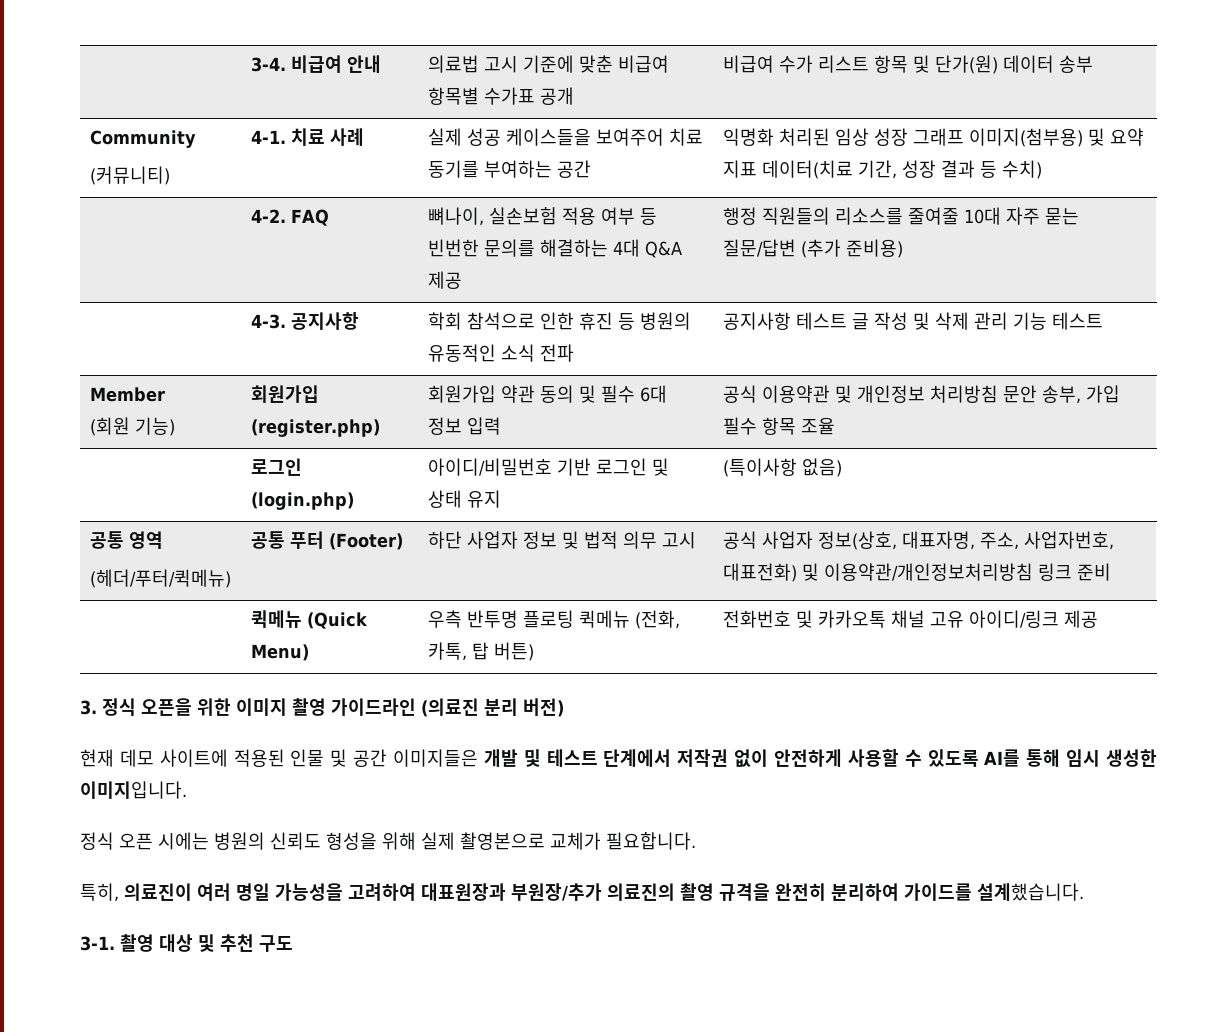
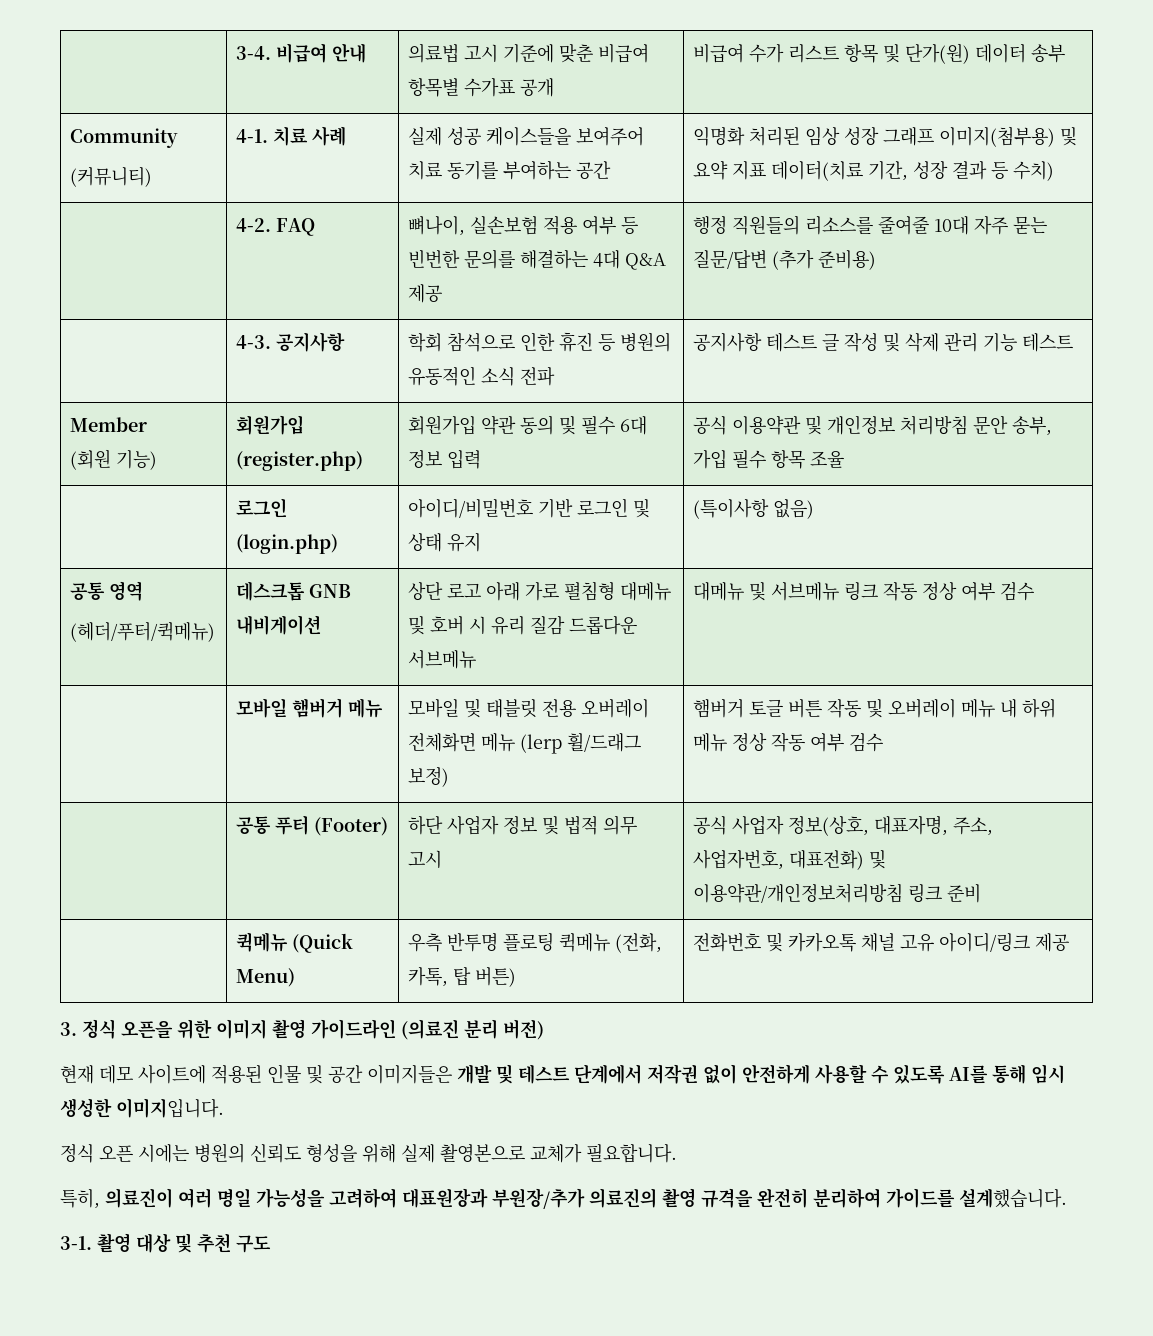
  공통 영역
- (헤더/푸터/퀵메뉴) | 공통 푸터 (Footer) | 하단 사업자 정보 및 법적 의무 고시 | 공식 사업자 정보(상호, 대표자명, 주소, 사업자번호, 대표전화) 및 이용약관/개인정보처리방침 링크 준비
+ (헤더/푸터/퀵메뉴) | 데스크톱 GNB 내비게이션 | 상단 로고 아래 가로 펼침형 대메뉴 및 호버 시 유리 질감 드롭다운 서브메뉴 | 대메뉴 및 서브메뉴 링크 작동 정상 여부 검수
+ | 모바일 햄버거 메뉴 | 모바일 및 태블릿 전용 오버레이 전체화면 메뉴 (lerp 휠/드래그 보정) | 햄버거 토글 버튼 작동 및 오버레이 메뉴 내 하위 메뉴 정상 작동 여부 검수
+ | 공통 푸터 (Footer) | 하단 사업자 정보 및 법적 의무 고시 | 공식 사업자 정보(상호, 대표자명, 주소, 사업자번호, 대표전화) 및 이용약관/개인정보처리방침 링크 준비

